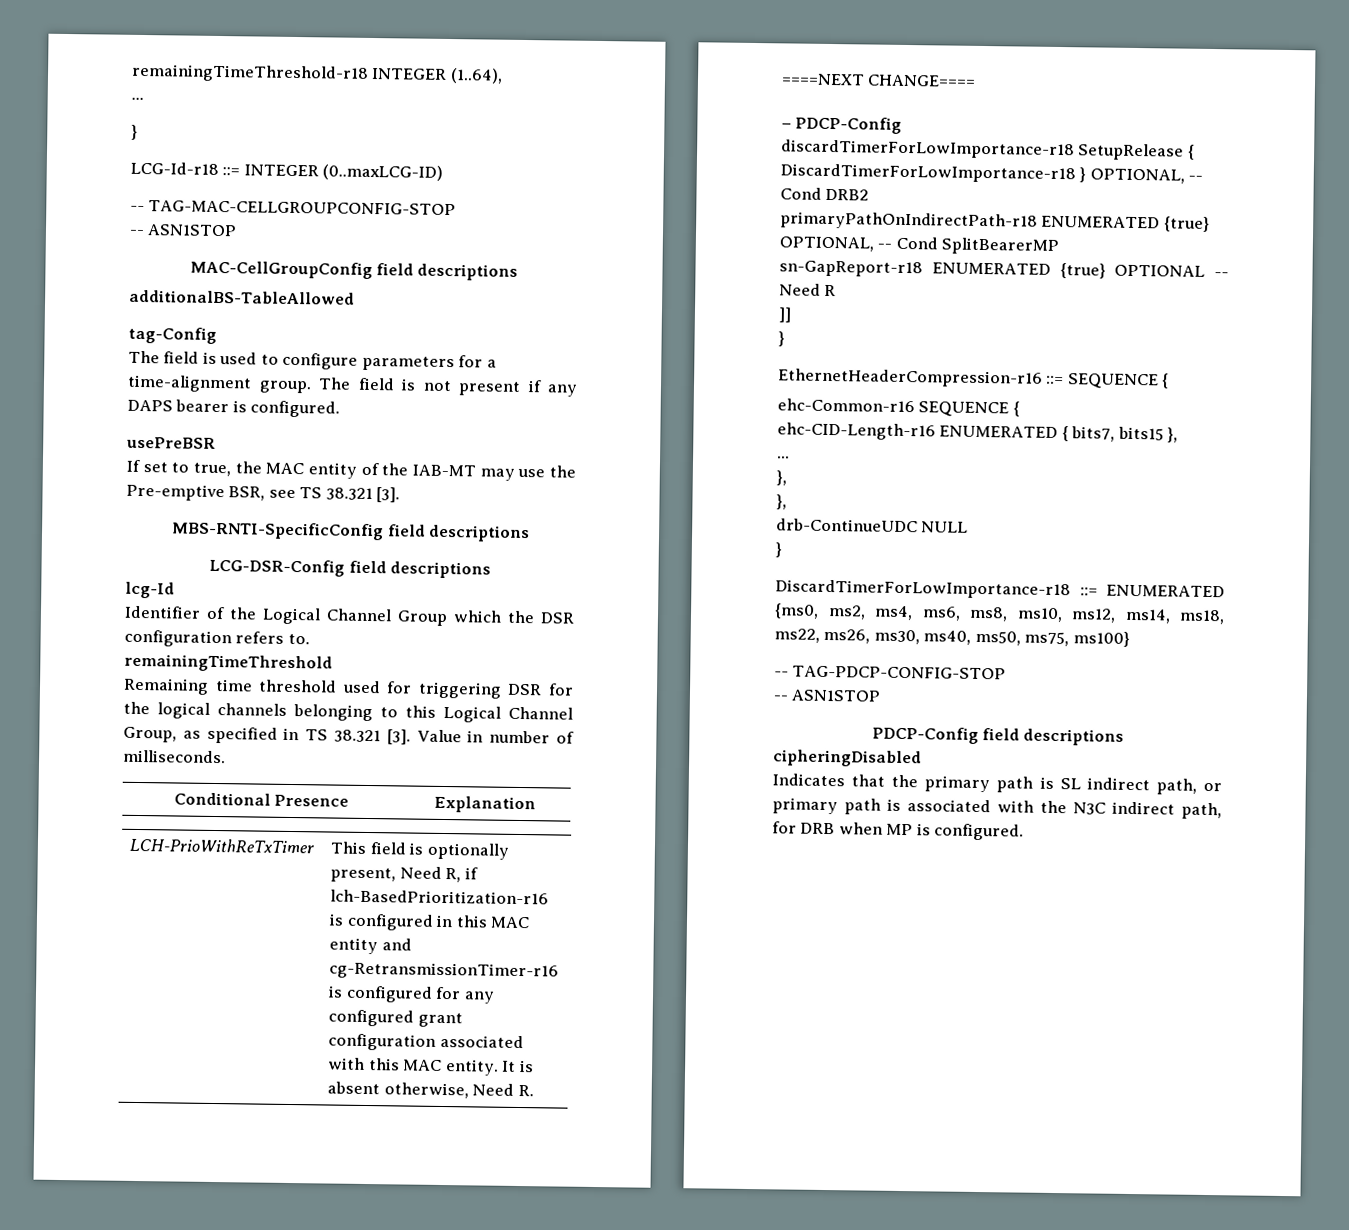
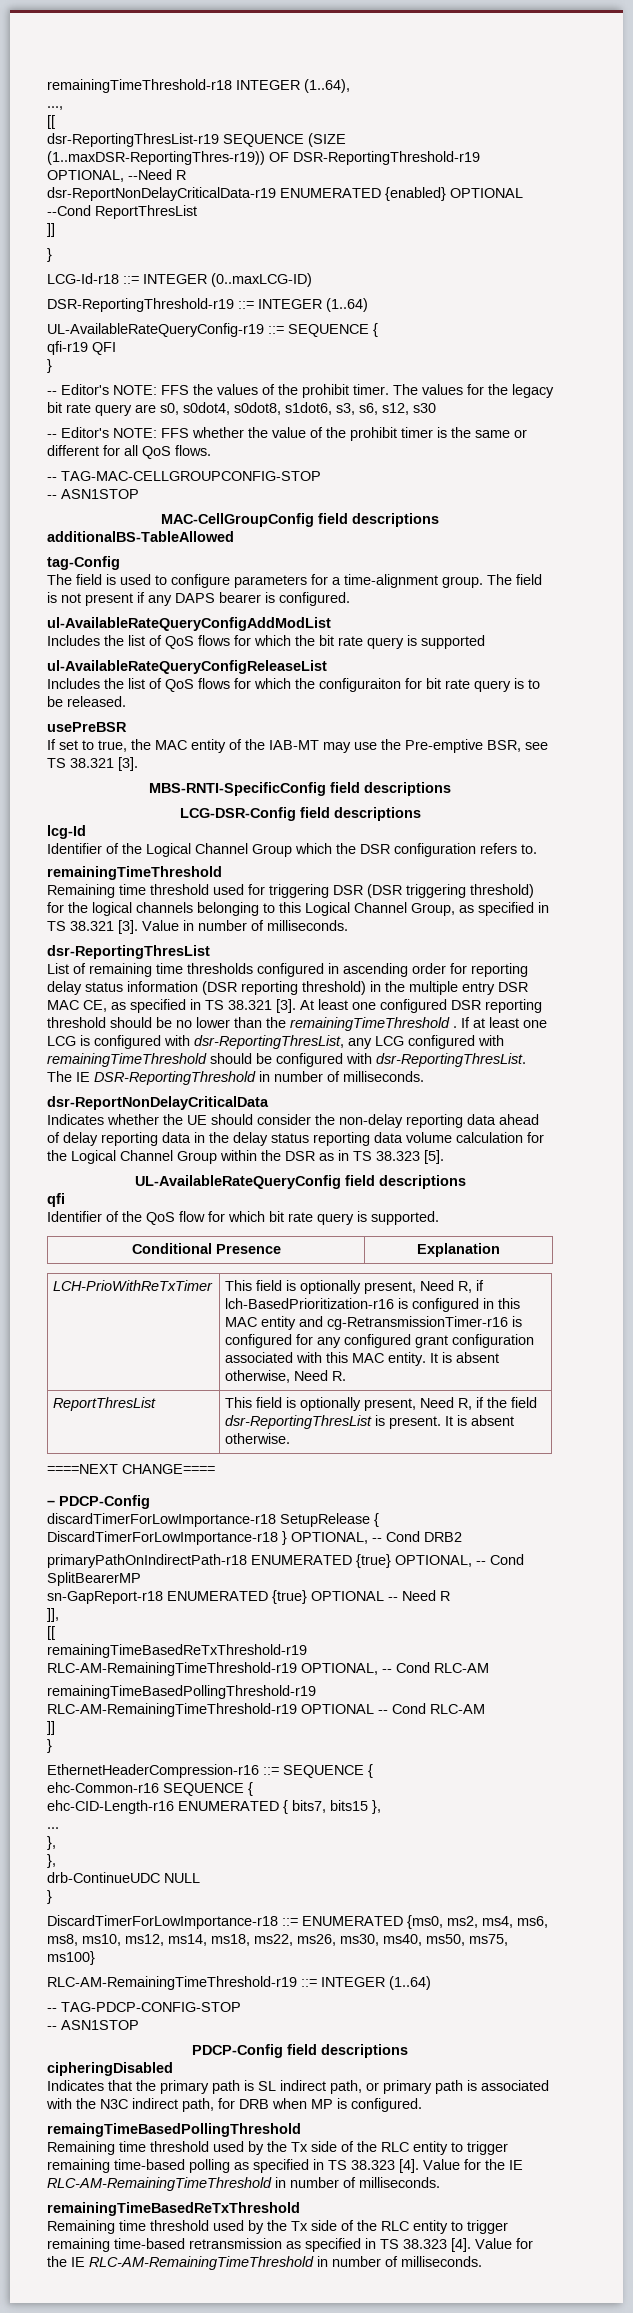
  remainingTimeThreshold-r18 INTEGER (1..64),
- ...
+ ...,
+ [[
+ dsr-ReportingThresList-r19 SEQUENCE (SIZE (1..maxDSR-ReportingThres-r19)) OF DSR-ReportingThreshold-r19 OPTIONAL, --Need R
+ dsr-ReportNonDelayCriticalData-r19 ENUMERATED {enabled} OPTIONAL --Cond ReportThresList
+ ]]
+ DSR-ReportingThreshold-r19 ::= INTEGER (1..64)
+ UL-AvailableRateQueryConfig-r19 ::= SEQUENCE {
+ qfi-r19 QFI
+ }
+ -- Editor's NOTE: FFS the values of the prohibit timer. The values for the legacy bit rate query are s0, s0dot4, s0dot8, s1dot6, s3, s6, s12, s30
+ -- Editor's NOTE: FFS whether the value of the prohibit timer is the same or different for all QoS flows.
+ ul-AvailableRateQueryConfigAddModList
+ Includes the list of QoS flows for which the bit rate query is supported
+ ul-AvailableRateQueryConfigReleaseList
+ Includes the list of QoS flows for which the configuraiton for bit rate query is to be released.
- Remaining time threshold used for triggering DSR for the logical channels belonging to this Logical Channel Group, as specified in TS 38.321 [3].
+ Remaining time threshold used for triggering DSR (DSR triggering threshold) for the logical channels belonging to this Logical Channel Group, as specified in TS 38.321 [3].
  Value in number of milliseconds.
+ dsr-ReportingThresList
+ List of remaining time thresholds configured in ascending order for reporting delay status information (DSR reporting threshold) in the multiple entry DSR MAC CE, as specified in TS 38.321 [3]. At least one configured DSR reporting threshold should be no lower than the remainingTimeThreshold . If at least one LCG is configured with dsr-ReportingThresList, any LCG configured with remainingTimeThreshold should be configured with dsr-ReportingThresList. The IE DSR-ReportingThreshold in number of milliseconds.
+ dsr-ReportNonDelayCriticalData
+ Indicates whether the UE should consider the non-delay reporting data ahead of delay reporting data in the delay status reporting data volume calculation for the Logical Channel Group within the DSR as in TS 38.323 [5].
+ UL-AvailableRateQueryConfig field descriptions
+ qfi
+ Identifier of the QoS flow for which bit rate query is supported.
+ ReportThresList | This field is optionally present, Need R, if the field dsr-ReportingThresList is present. It is absent otherwise.
+ ]],
+ [[
+ remainingTimeBasedReTxThreshold-r19 RLC-AM-RemainingTimeThreshold-r19 OPTIONAL, -- Cond RLC-AM
+ remainingTimeBasedPollingThreshold-r19 RLC-AM-RemainingTimeThreshold-r19 OPTIONAL -- Cond RLC-AM
+ RLC-AM-RemainingTimeThreshold-r19 ::= INTEGER (1..64)
+ remaingTimeBasedPollingThreshold
+ Remaining time threshold used by the Tx side of the RLC entity to trigger remaining time-based polling as specified in TS 38.323 [4]. Value for the IE RLC-AM-RemainingTimeThreshold in number of milliseconds.
+ remainingTimeBasedReTxThreshold
+ Remaining time threshold used by the Tx side of the RLC entity to trigger remaining time-based retransmission as specified in TS 38.323 [4]. Value for the IE RLC-AM-RemainingTimeThreshold in number of milliseconds.

